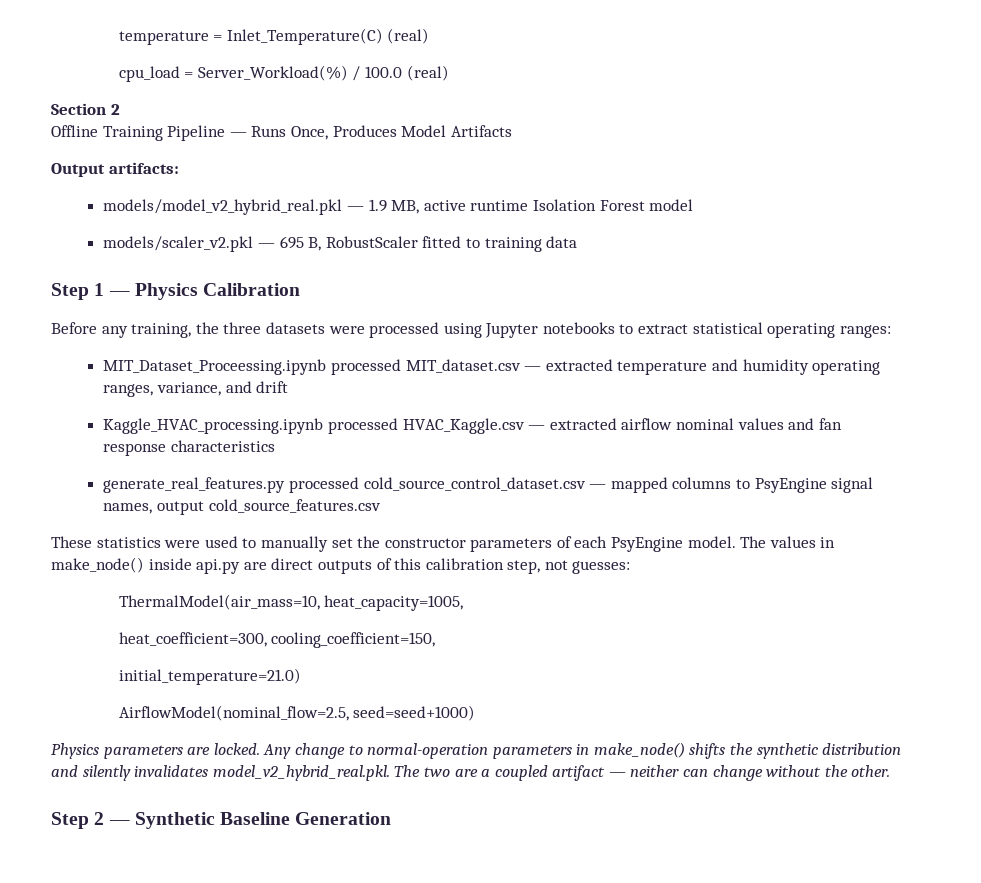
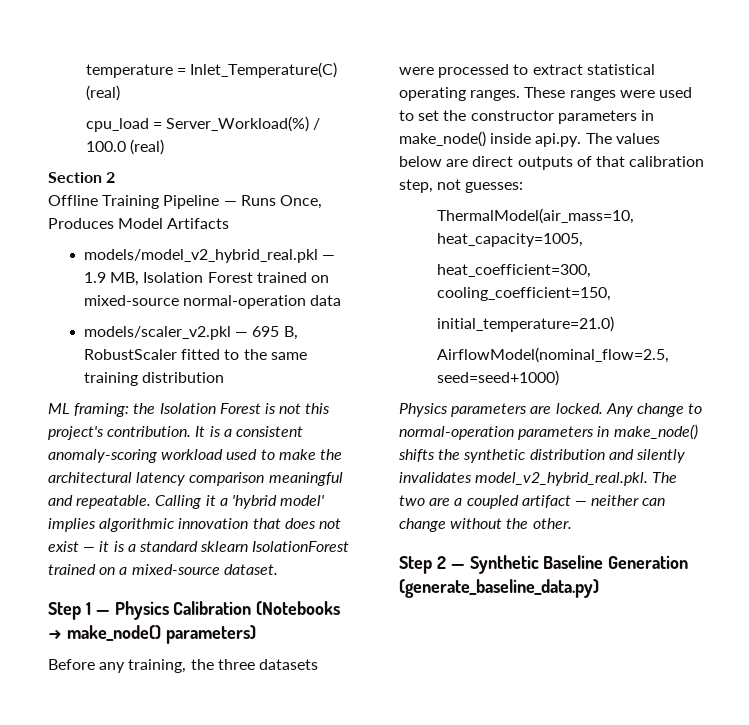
- Output artifacts:
- models/model_v2_hybrid_real.pkl — 1.9 MB, active runtime Isolation Forest model
+ models/model_v2_hybrid_real.pkl — 1.9 MB, Isolation Forest trained on mixed-source normal-operation data
- models/scaler_v2.pkl — 695 B, RobustScaler fitted to training data
+ models/scaler_v2.pkl — 695 B, RobustScaler fitted to the same training distribution
+ ML framing: the Isolation Forest is not this project's contribution. It is a consistent anomaly-scoring workload used to make the architectural latency comparison meaningful and repeatable. Calling it a 'hybrid model' implies algorithmic innovation that does not exist — it is a standard sklearn IsolationForest trained on a mixed-source dataset.
- Step 1 — Physics Calibration
+ Step 1 — Physics Calibration (Notebooks → make_node() parameters)
- Before any training, the three datasets were processed using Jupyter notebooks to extract statistical operating ranges:
- MIT_Dataset_Proceessing.ipynb processed MIT_dataset.csv — extracted temperature and humidity operating ranges, variance, and drift
- Kaggle_HVAC_processing.ipynb processed HVAC_Kaggle.csv — extracted airflow nominal values and fan response characteristics
- generate_real_features.py processed cold_source_control_dataset.csv — mapped columns to PsyEngine signal names, output cold_source_features.csv
- These statistics were used to manually set the constructor parameters of each PsyEngine model. The values in make_node() inside api.py are direct outputs of this calibration step, not guesses:
+ Before any training, the three datasets were processed to extract statistical operating ranges. These ranges were used to set the constructor parameters in make_node() inside api.py. The values below are direct outputs of that calibration step, not guesses:
- Step 2 — Synthetic Baseline Generation
+ Step 2 — Synthetic Baseline Generation (generate_baseline_data.py)

